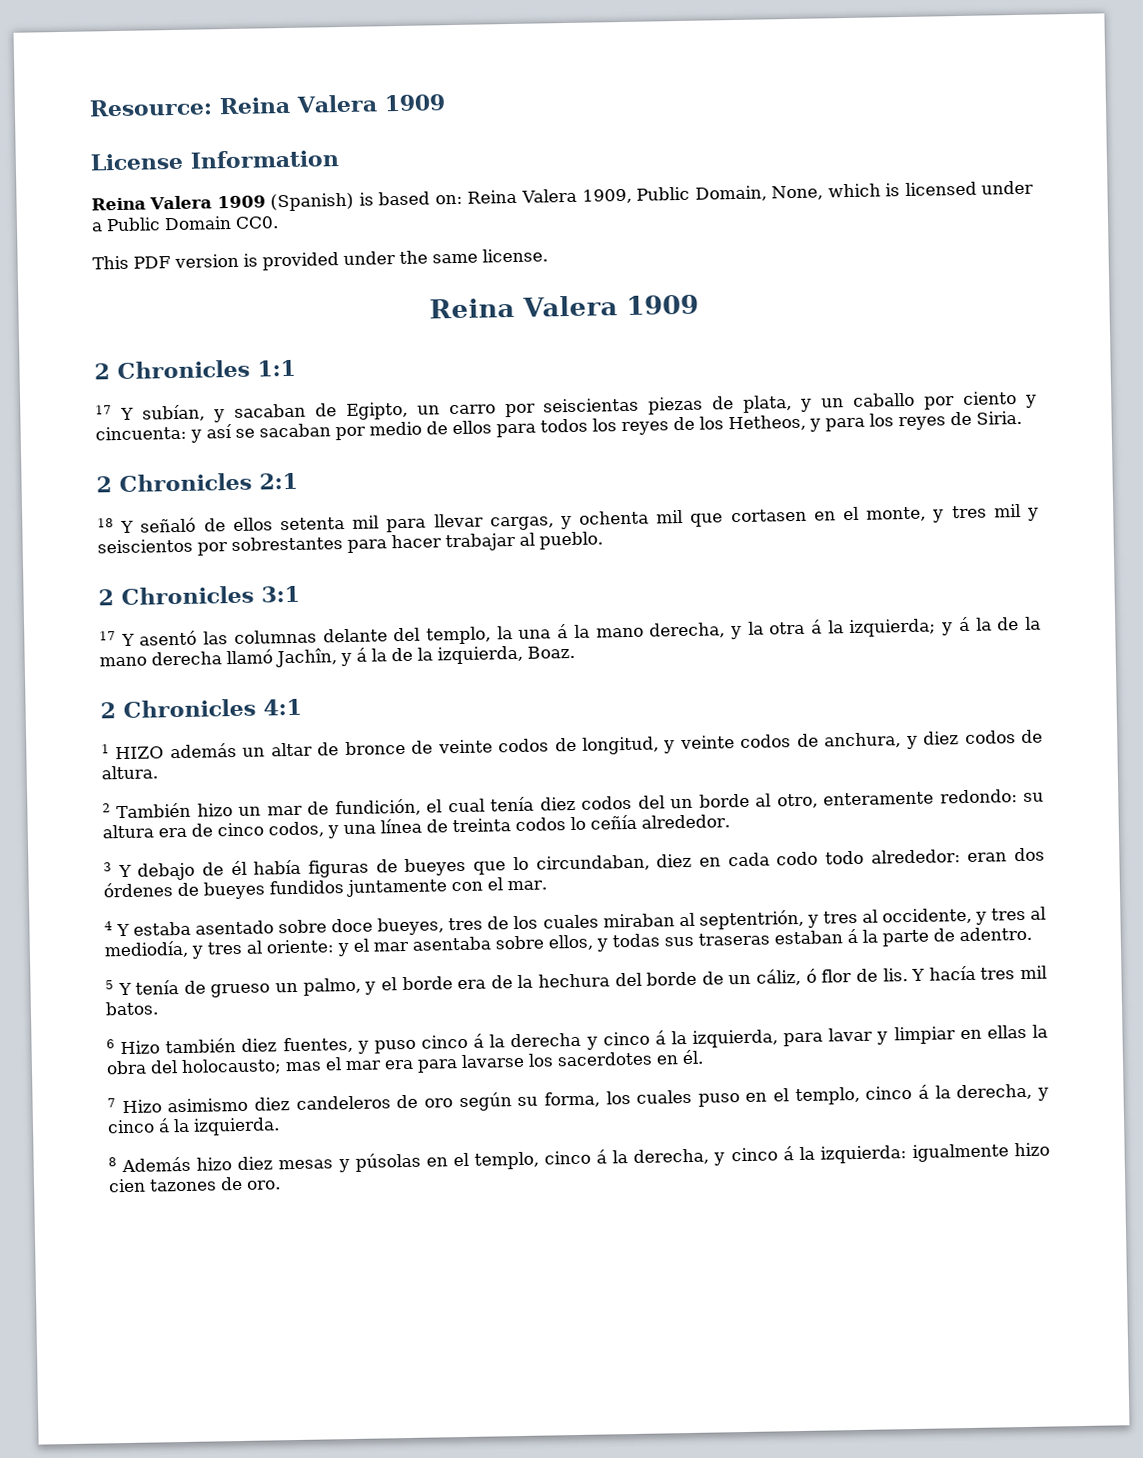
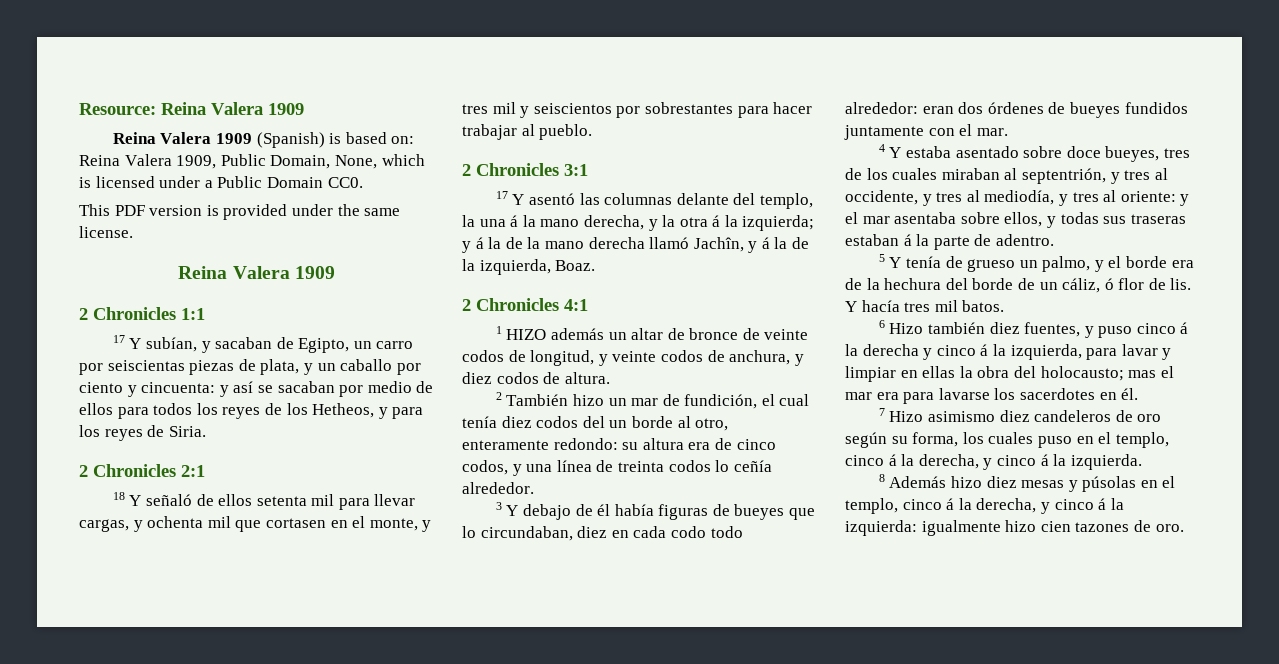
- License Information

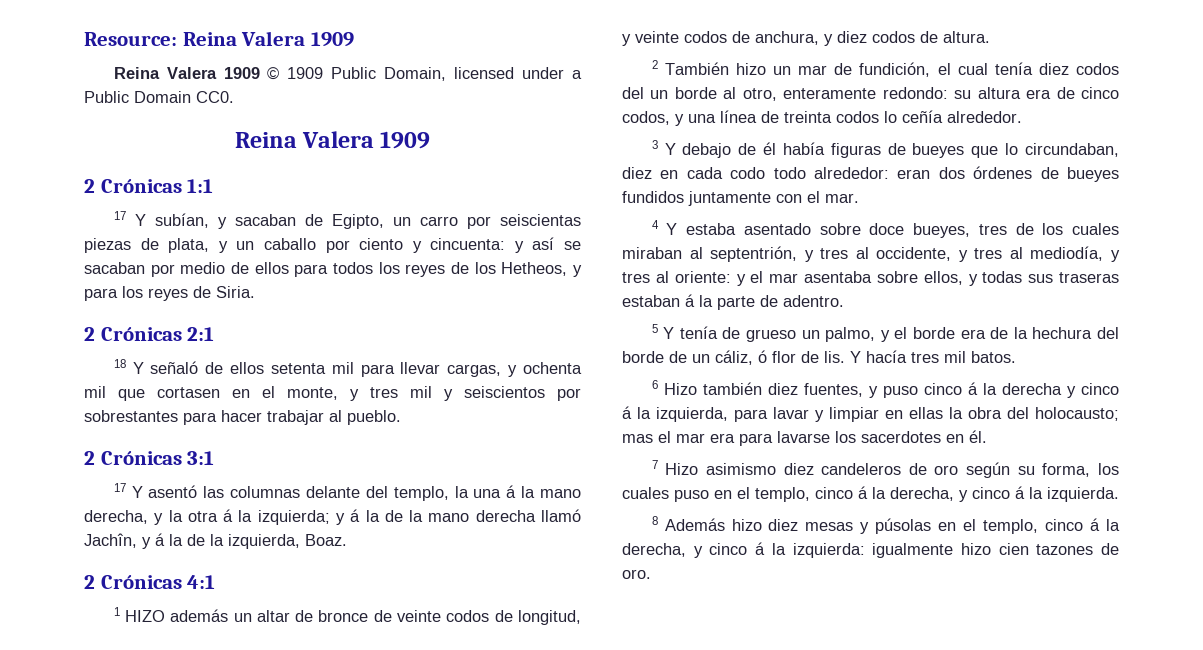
- Reina Valera 1909 (Spanish) is based on: Reina Valera 1909, Public Domain, None, which is licensed under a Public Domain CC0.
+ Reina Valera 1909 © 1909 Public Domain, licensed under a Public Domain CC0.
- This PDF version is provided under the same license.
- 2 Chronicles 1:1
+ 2 Crónicas 1:1
- 2 Chronicles 2:1
+ 2 Crónicas 2:1
- 2 Chronicles 3:1
+ 2 Crónicas 3:1
- 2 Chronicles 4:1
+ 2 Crónicas 4:1

